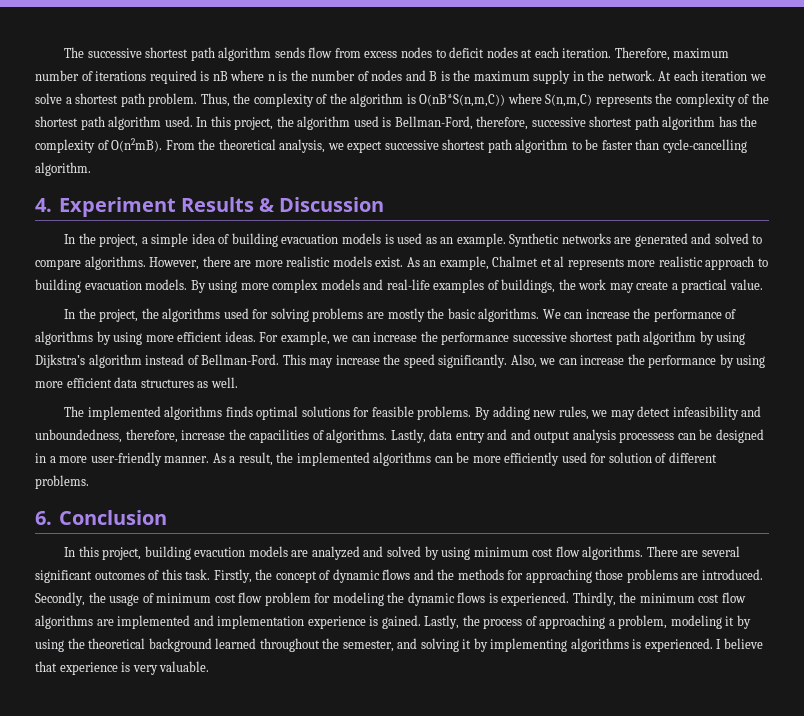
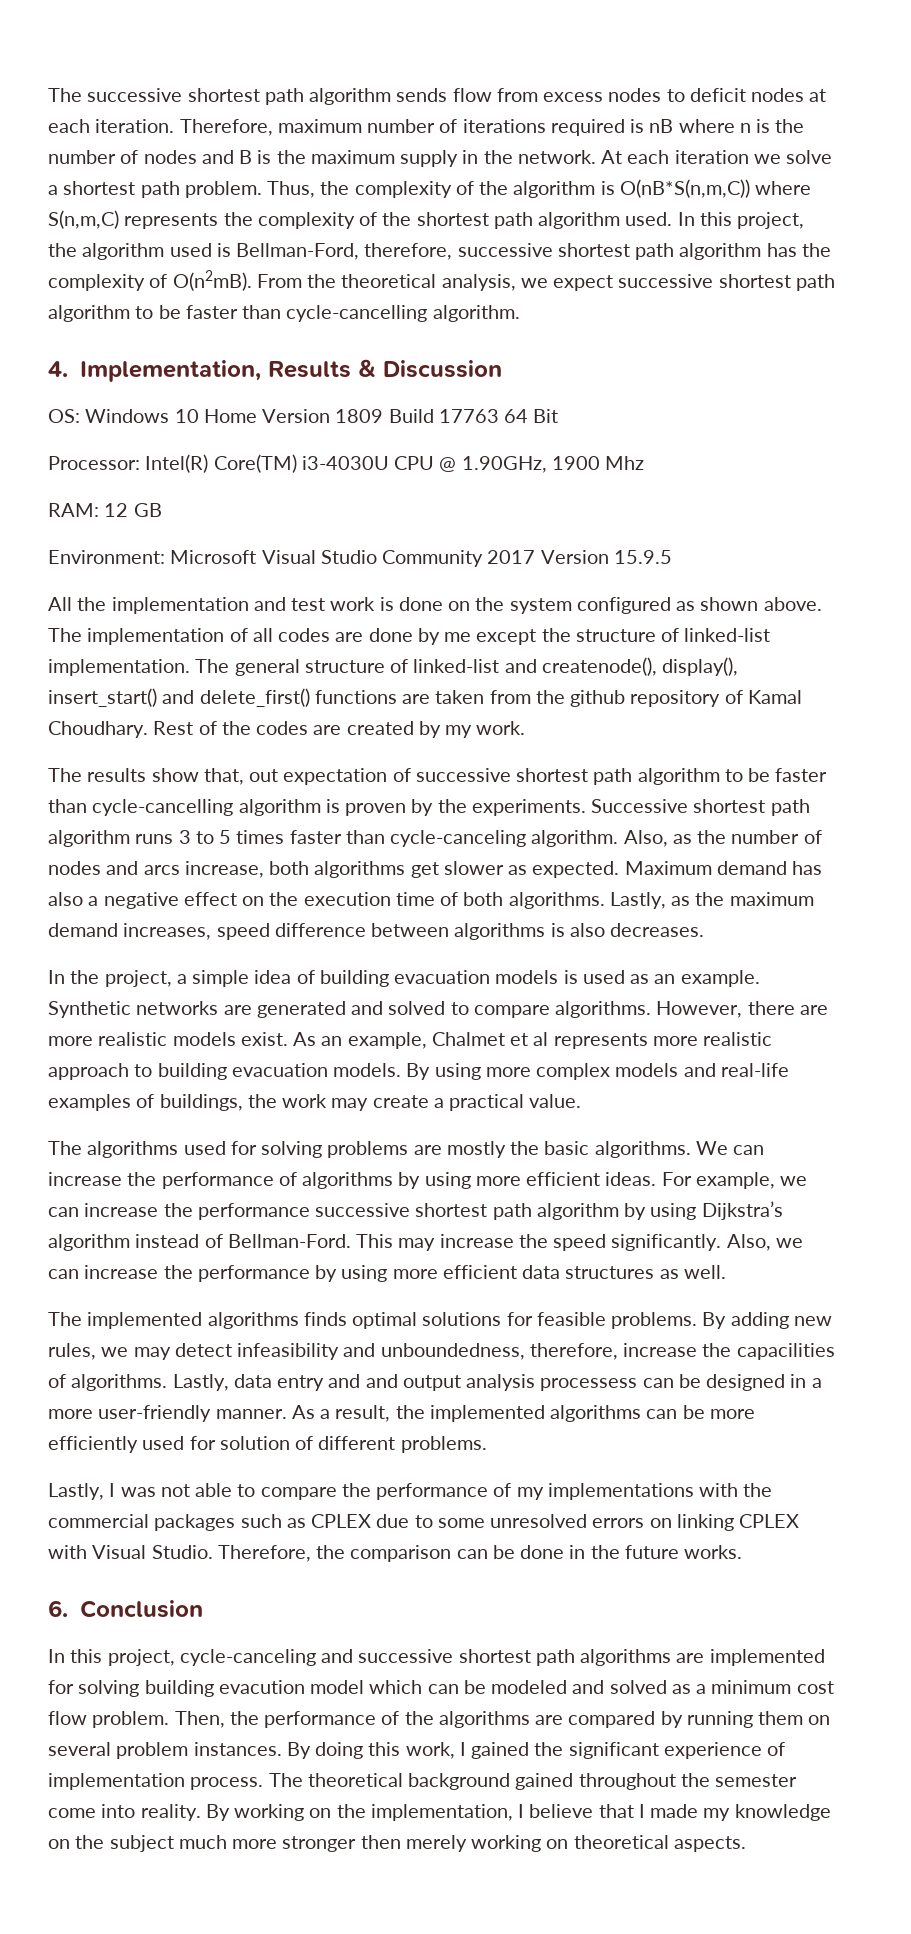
- 4. Experiment Results & Discussion
+ 4. Implementation, Results & Discussion
+ OS: Windows 10 Home Version 1809 Build 17763 64 Bit
+ Processor: Intel(R) Core(TM) i3-4030U CPU @ 1.90GHz, 1900 Mhz
+ RAM: 12 GB
+ Environment: Microsoft Visual Studio Community 2017 Version 15.9.5
+ All the implementation and test work is done on the system configured as shown above. The implementation of all codes are done by me except the structure of linked-list implementation. The general structure of linked-list and createnode(), display(), insert_start() and delete_first() functions are taken from the github repository of Kamal Choudhary. Rest of the codes are created by my work.
+ The results show that, out expectation of successive shortest path algorithm to be faster than cycle-cancelling algorithm is proven by the experiments. Successive shortest path algorithm runs 3 to 5 times faster than cycle-canceling algorithm. Also, as the number of nodes and arcs increase, both algorithms get slower as expected. Maximum demand has also a negative effect on the execution time of both algorithms. Lastly, as the maximum demand increases, speed difference between algorithms is also decreases.
- In the project, the algorithms used for solving problems are mostly the basic algorithms.
+ The algorithms used for solving problems are mostly the basic algorithms.
+ Lastly, I was not able to compare the performance of my implementations with the commercial packages such as CPLEX due to some unresolved errors on linking CPLEX with Visual Studio. Therefore, the comparison can be done in the future works.
- In this project, building evacution models are analyzed and solved by using minimum cost flow algorithms. There are several significant outcomes of this task. Firstly, the concept of dynamic flows and the methods for approaching those problems are introduced. Secondly, the usage of minimum cost flow problem for modeling the dynamic flows is experienced. Thirdly, the minimum cost flow algorithms are implemented and implementation experience is gained. Lastly, the process of approaching a problem, modeling it by using the theoretical background learned throughout the semester, and solving it by implementing algorithms is experienced. I believe that experience is very valuable.
+ In this project, cycle-canceling and successive shortest path algorithms are implemented for solving building evacution model which can be modeled and solved as a minimum cost flow problem. Then, the performance of the algorithms are compared by running them on several problem instances. By doing this work, I gained the significant experience of implementation process. The theoretical background gained throughout the semester come into reality. By working on the implementation, I believe that I made my knowledge on the subject much more stronger then merely working on theoretical aspects.

